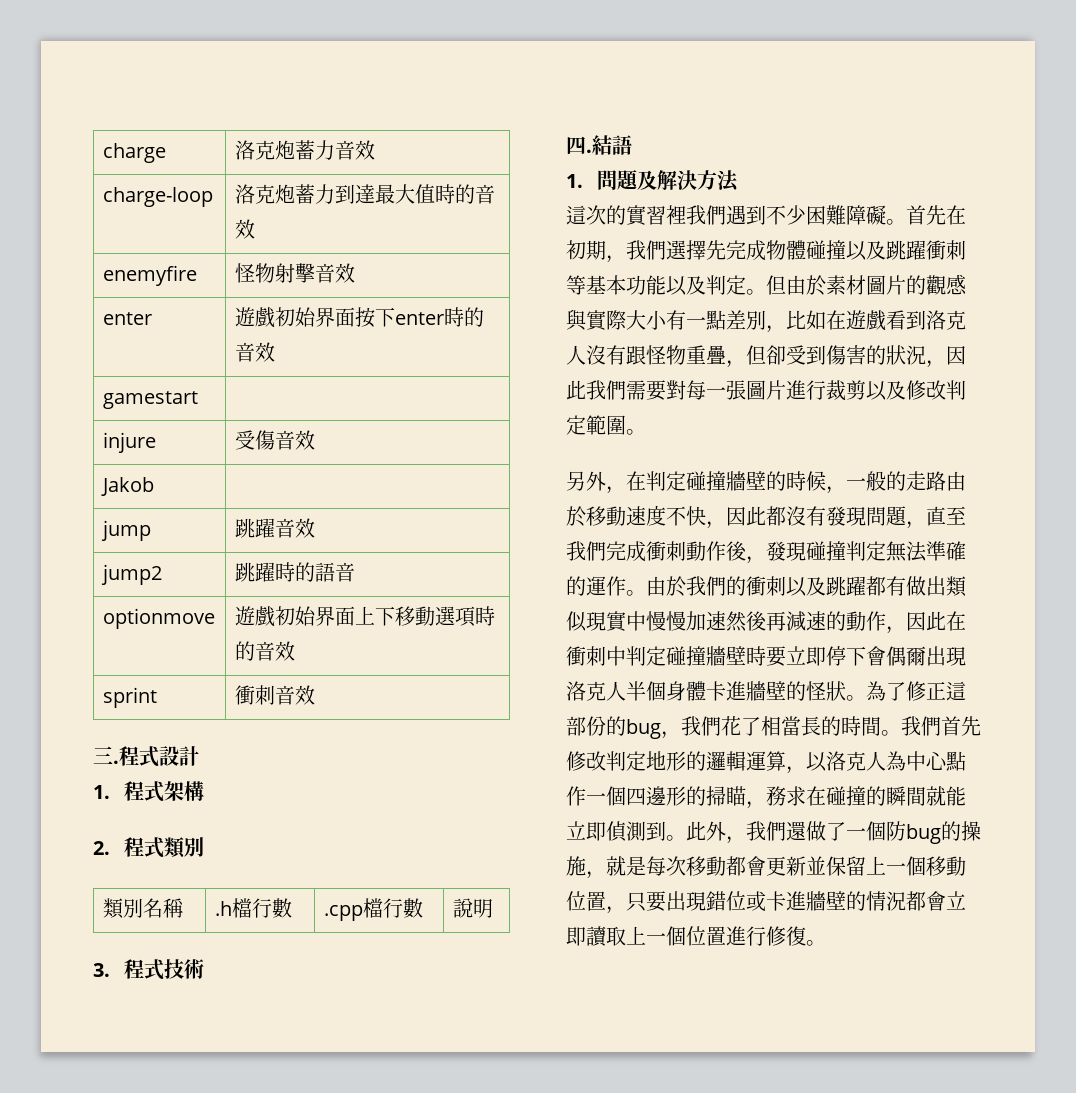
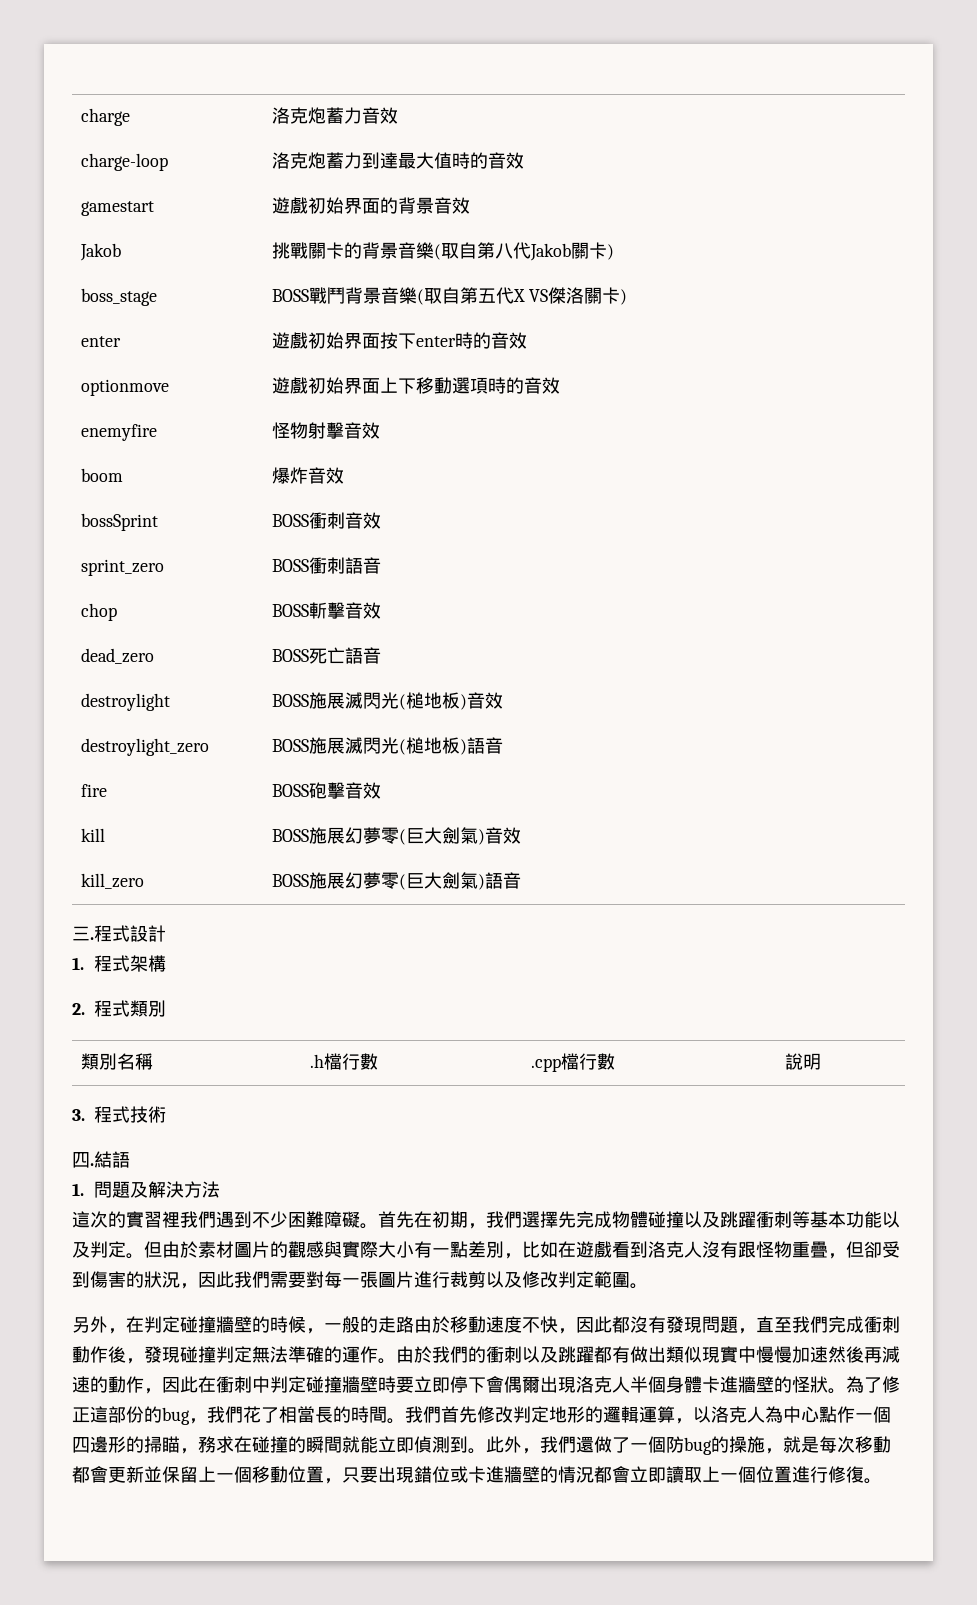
- enemyfire | 怪物射擊音效
+ gamestart | 遊戲初始界面的背景音效
+ Jakob | 挑戰關卡的背景音樂(取自第八代Jakob關卡)
+ boss_stage | BOSS戰鬥背景音樂(取自第五代X VS傑洛關卡)
- gamestart |
- injure | 受傷音效
- Jakob |
- jump | 跳躍音效
- jump2 | 跳躍時的語音
- sprint | 衝刺音效
+ enemyfire | 怪物射擊音效
+ boom | 爆炸音效
+ bossSprint | BOSS衝刺音效
+ sprint_zero | BOSS衝刺語音
+ chop | BOSS斬擊音效
+ dead_zero | BOSS死亡語音
+ destroylight | BOSS施展滅閃光(槌地板)音效
+ destroylight_zero | BOSS施展滅閃光(槌地板)語音
+ fire | BOSS砲擊音效
+ kill | BOSS施展幻夢零(巨大劍氣)音效
+ kill_zero | BOSS施展幻夢零(巨大劍氣)語音

